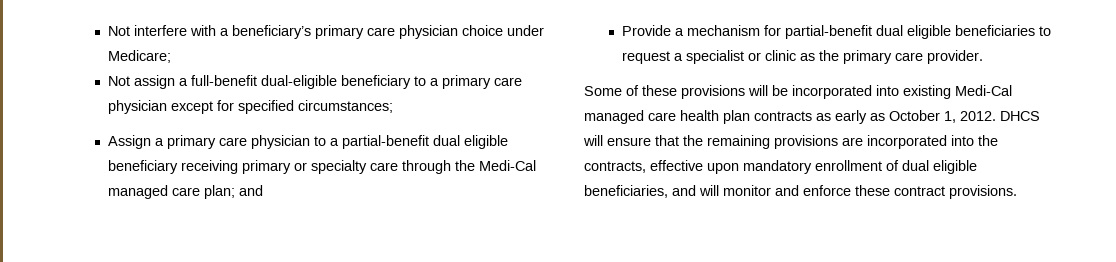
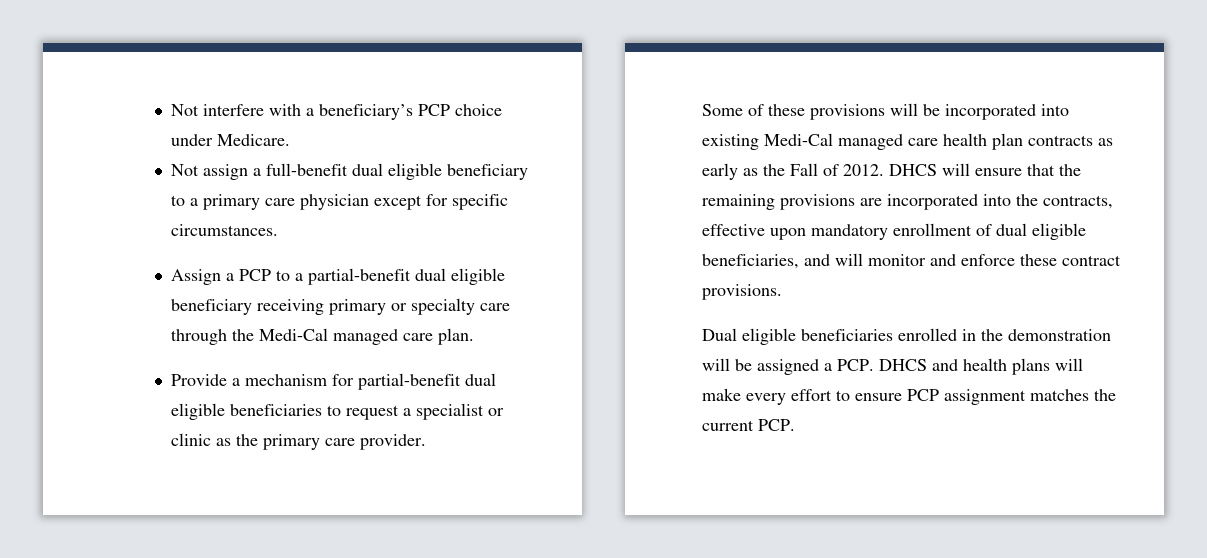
- Not interfere with a beneficiary’s primary care physician choice under Medicare;
+ Not interfere with a beneficiary’s PCP choice under Medicare.
- Not assign a full-benefit dual-eligible beneficiary to a primary care physician except for specified circumstances;
+ Not assign a full-benefit dual eligible beneficiary to a primary care physician except for specific circumstances.
- Assign a primary care physician to a partial-benefit dual eligible beneficiary receiving primary or specialty care through the Medi-Cal managed care plan; and
+ Assign a PCP to a partial-benefit dual eligible beneficiary receiving primary or specialty care through the Medi-Cal managed care plan.
- Some of these provisions will be incorporated into existing Medi-Cal managed care health plan contracts as early as October 1, 2012.
+ Some of these provisions will be incorporated into existing Medi-Cal managed care health plan contracts as early as the Fall of 2012.
+ Dual eligible beneficiaries enrolled in the demonstration will be assigned a PCP. DHCS and health plans will make every effort to ensure PCP assignment matches the current PCP.

